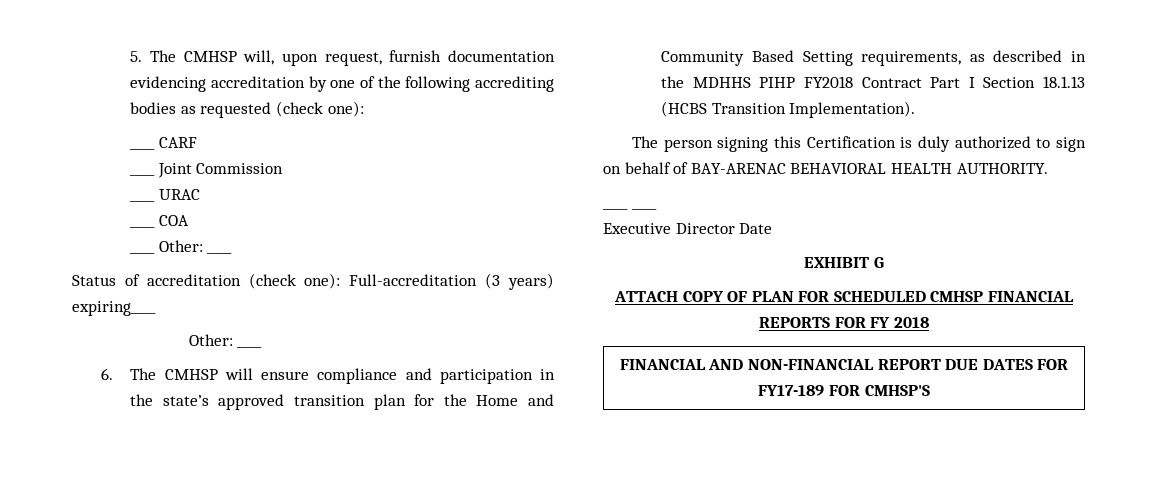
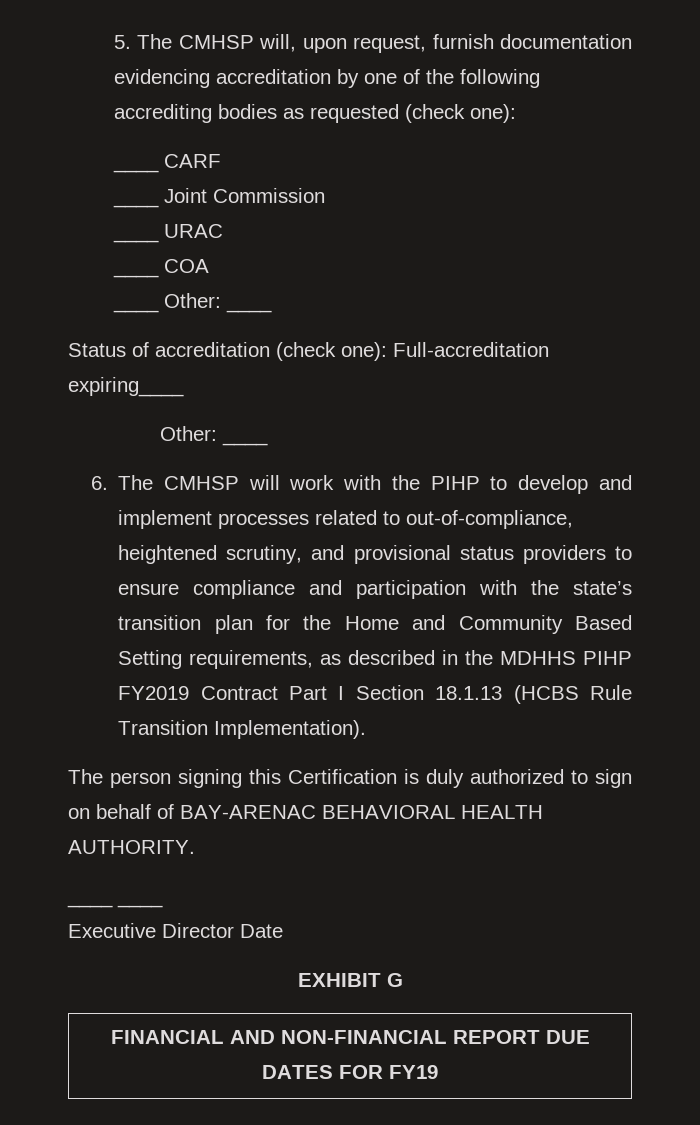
- Status of accreditation (check one): Full-accreditation (3 years) expiring____
+ Status of accreditation (check one): Full-accreditation expiring____
- 6. The CMHSP will ensure compliance and participation in the state’s approved transition plan for the Home and Community Based Setting requirements, as described in the MDHHS PIHP FY2018 Contract Part I Section 18.1.13 (HCBS Transition Implementation).
+ 6. The CMHSP will work with the PIHP to develop and implement processes related to out-of-compliance, heightened scrutiny, and provisional status providers to ensure compliance and participation with the state’s transition plan for the Home and Community Based Setting requirements, as described in the MDHHS PIHP FY2019 Contract Part I Section 18.1.13 (HCBS Rule Transition Implementation).
- ATTACH COPY OF PLAN FOR SCHEDULED CMHSP FINANCIAL REPORTS FOR FY 2018
- FINANCIAL AND NON-FINANCIAL REPORT DUE DATES FOR FY17-189 FOR CMHSP'S
+ FINANCIAL AND NON-FINANCIAL REPORT DUE DATES FOR FY19

